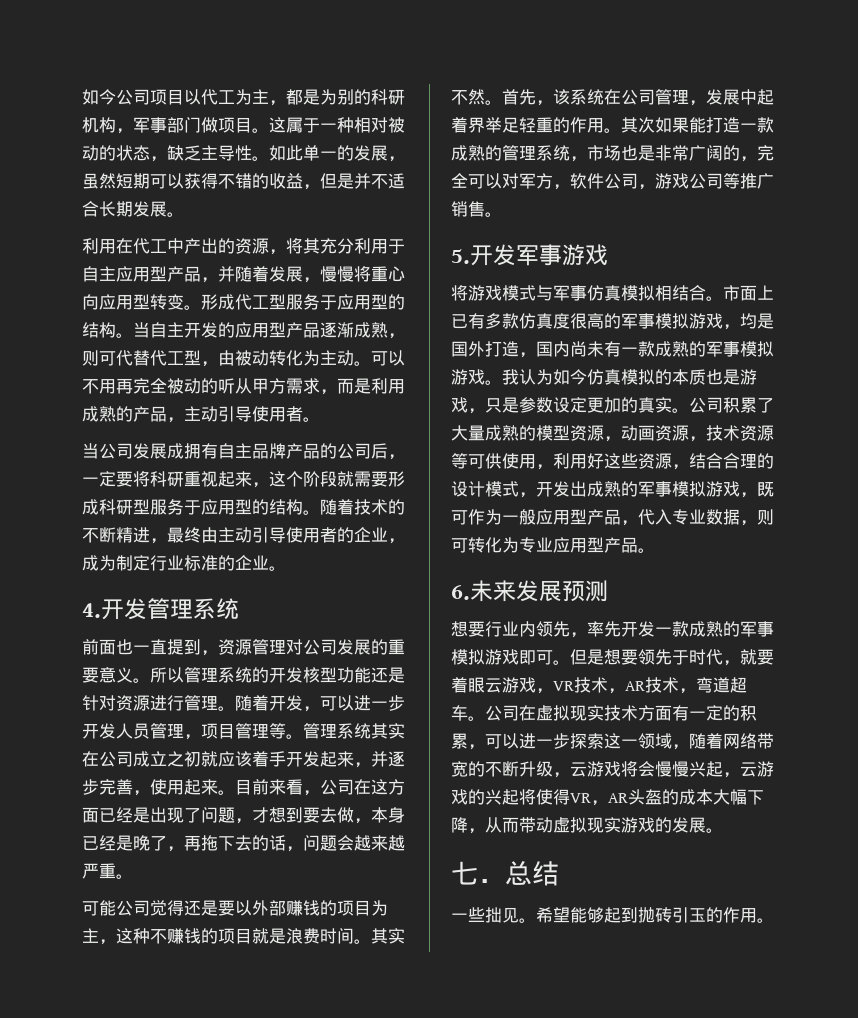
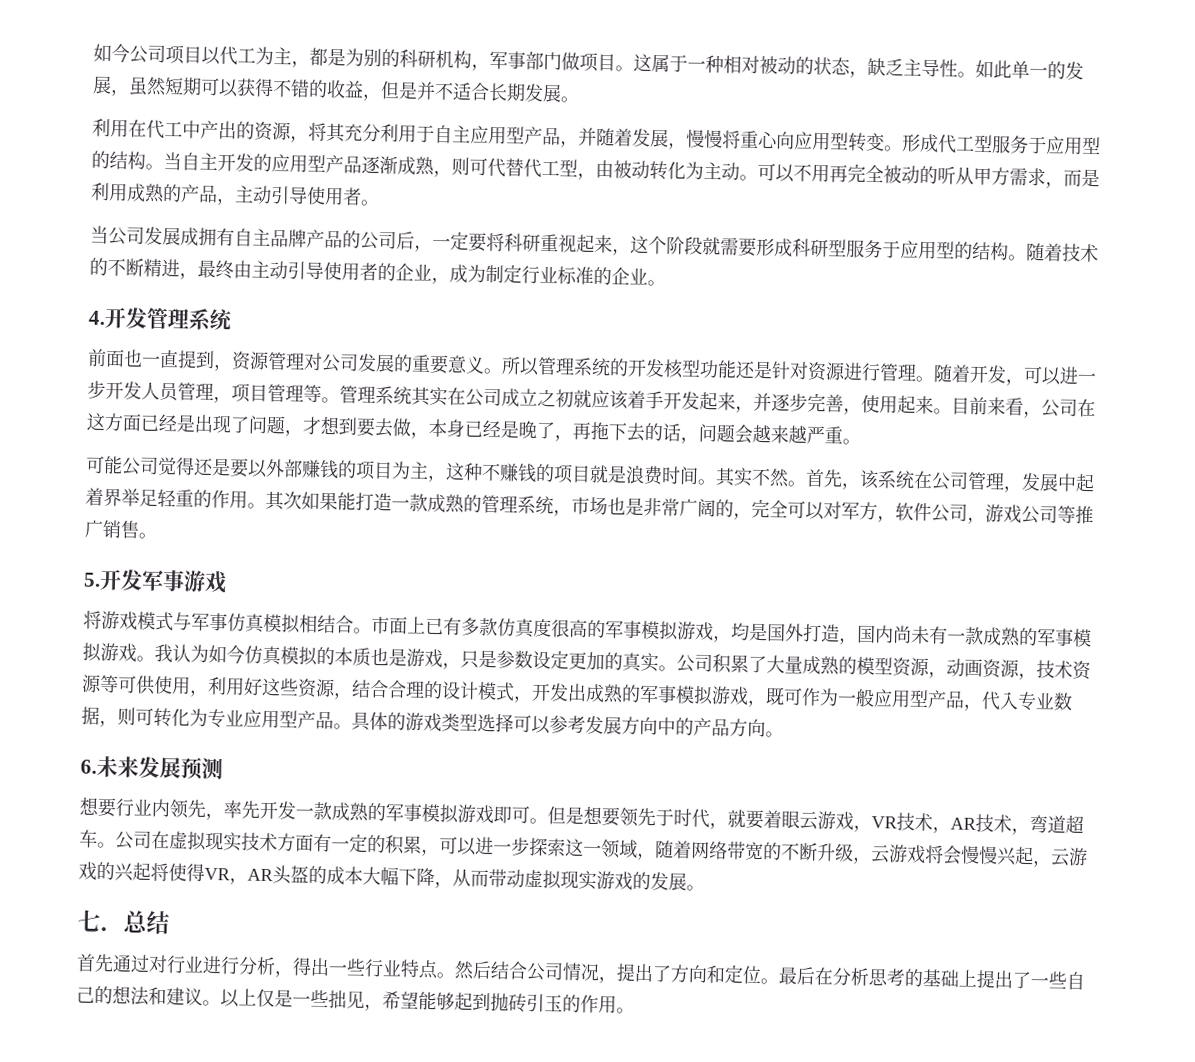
+ 具体的游戏类型选择可以参考发展方向中的产品方向。
- 一些拙见。希望能够起到抛砖引玉的作用。
+ 首先通过对行业进行分析，得出一些行业特点。然后结合公司情况，提出了方向和定位。最后在分析思考的基础上提出了一些自己的想法和建议。以上仅是一些拙见，希望能够起到抛砖引玉的作用。

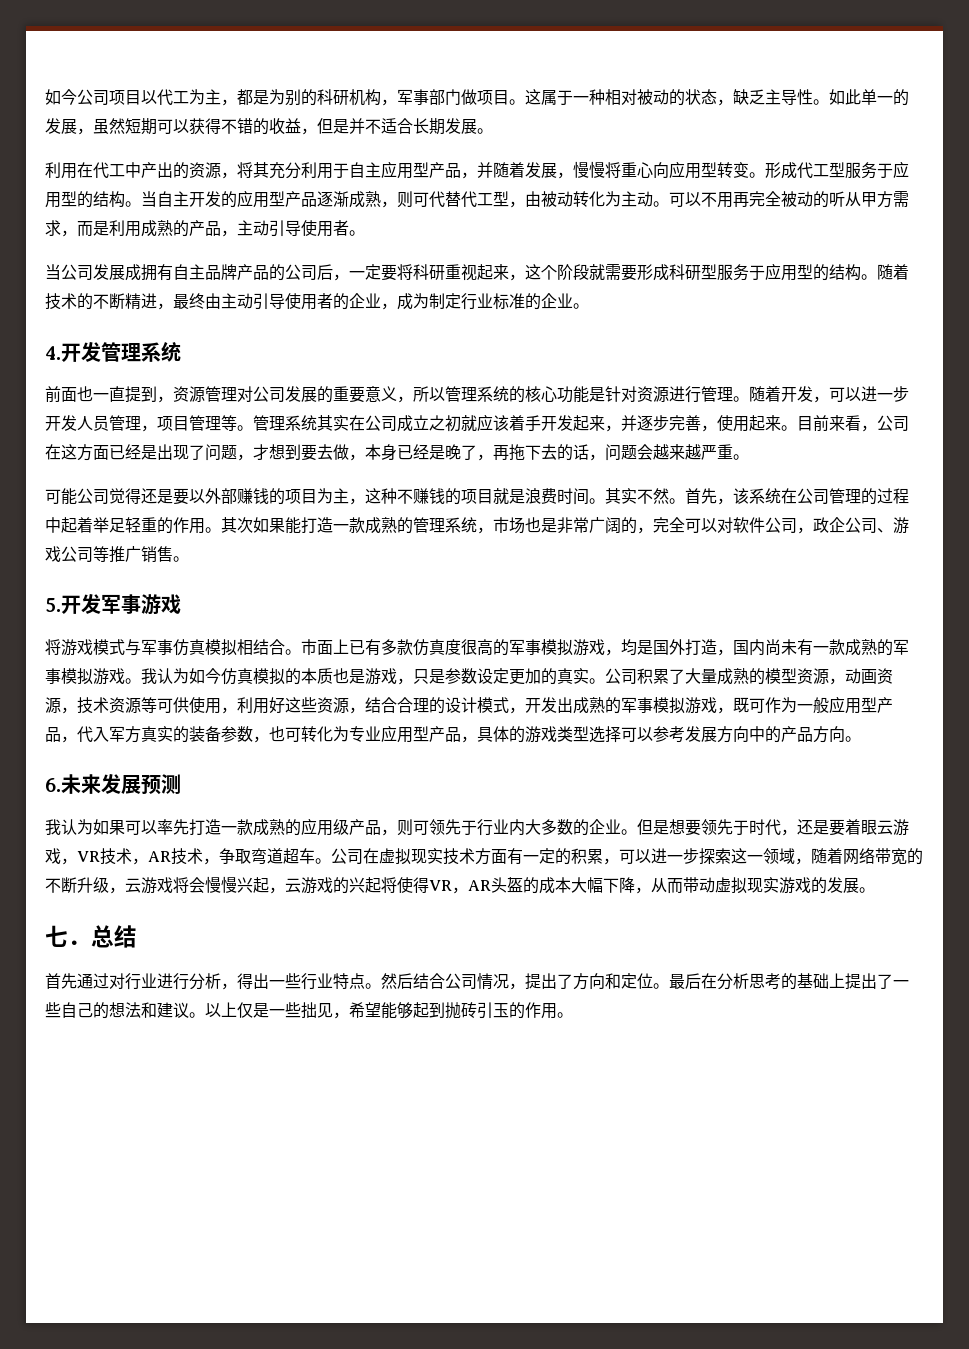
- 前面也一直提到，资源管理对公司发展的重要意义。所以管理系统的开发核型功能还是针对资源进行管理。
+ 前面也一直提到，资源管理对公司发展的重要意义，所以管理系统的核心功能是针对资源进行管理。
- 首先，该系统在公司管理，发展中起着界举足轻重的作用。
+ 首先，该系统在公司管理的过程中起着举足轻重的作用。
- 其次如果能打造一款成熟的管理系统，市场也是非常广阔的，完全可以对军方，软件公司，游戏公司等推广销售。
+ 其次如果能打造一款成熟的管理系统，市场也是非常广阔的，完全可以对软件公司，政企公司、游戏公司等推广销售。
- 公司积累了大量成熟的模型资源，动画资源，技术资源等可供使用，利用好这些资源，结合合理的设计模式，开发出成熟的军事模拟游戏，既可作为一般应用型产品，代入专业数据，则可转化为专业应用型产品。具体的游戏类型选择可以参考发展方向中的产品方向。
+ 公司积累了大量成熟的模型资源，动画资源，技术资源等可供使用，利用好这些资源，结合合理的设计模式，开发出成熟的军事模拟游戏，既可作为一般应用型产品，代入军方真实的装备参数，也可转化为专业应用型产品，具体的游戏类型选择可以参考发展方向中的产品方向。
- 想要行业内领先，率先开发一款成熟的军事模拟游戏即可。
+ 我认为如果可以率先打造一款成熟的应用级产品，则可领先于行业内大多数的企业。
- 但是想要领先于时代，就要着眼云游戏，VR技术，AR技术，弯道超车。
+ 但是想要领先于时代，还是要着眼云游戏，VR技术，AR技术，争取弯道超车。

